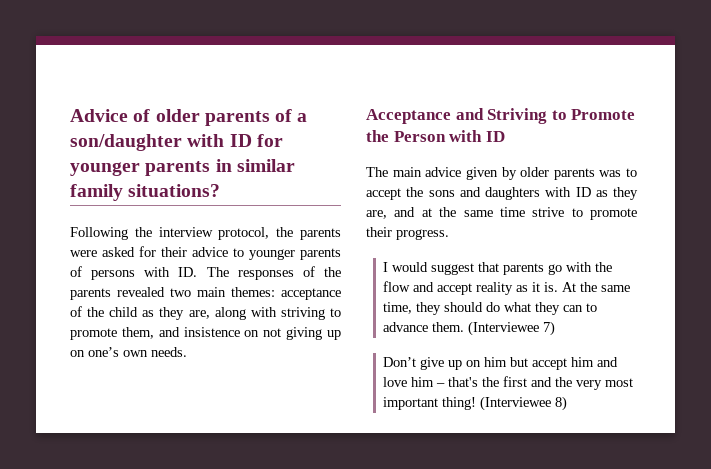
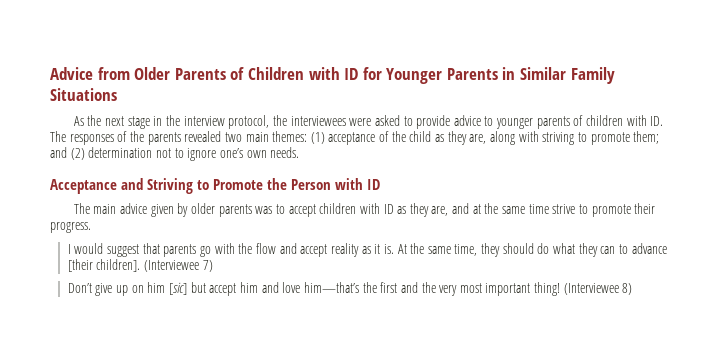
- Advice of older parents of a son/daughter with ID for younger parents in similar family situations?
- Following the interview protocol, the parents were asked for their advice to younger parents of persons with ID. The responses of the parents revealed two main themes: acceptance of the child as they are, along with striving to promote them, and insistence on not giving up on one’s own needs.
+ Advice from Older Parents of Children with ID for Younger Parents in Similar Family Situations
+ As the next stage in the interview protocol, the interviewees were asked to provide advice to younger parents of children with ID. The responses of the parents revealed two main themes: (1) acceptance of the child as they are, along with striving to promote them; and (2) determination not to ignore one’s own needs.
- The main advice given by older parents was to accept the sons and daughters with ID as they are, and at the same time strive to promote their progress.
+ The main advice given by older parents was to accept children with ID as they are, and at the same time strive to promote their progress.
- At the same time, they should do what they can to advance them.
+ At the same time, they should do what they can to advance [their children].
- Don’t give up on him but accept him and love him – that's the first and the very most important thing!
+ Don’t give up on him [sic] but accept him and love him—that’s the first and the very most important thing!

